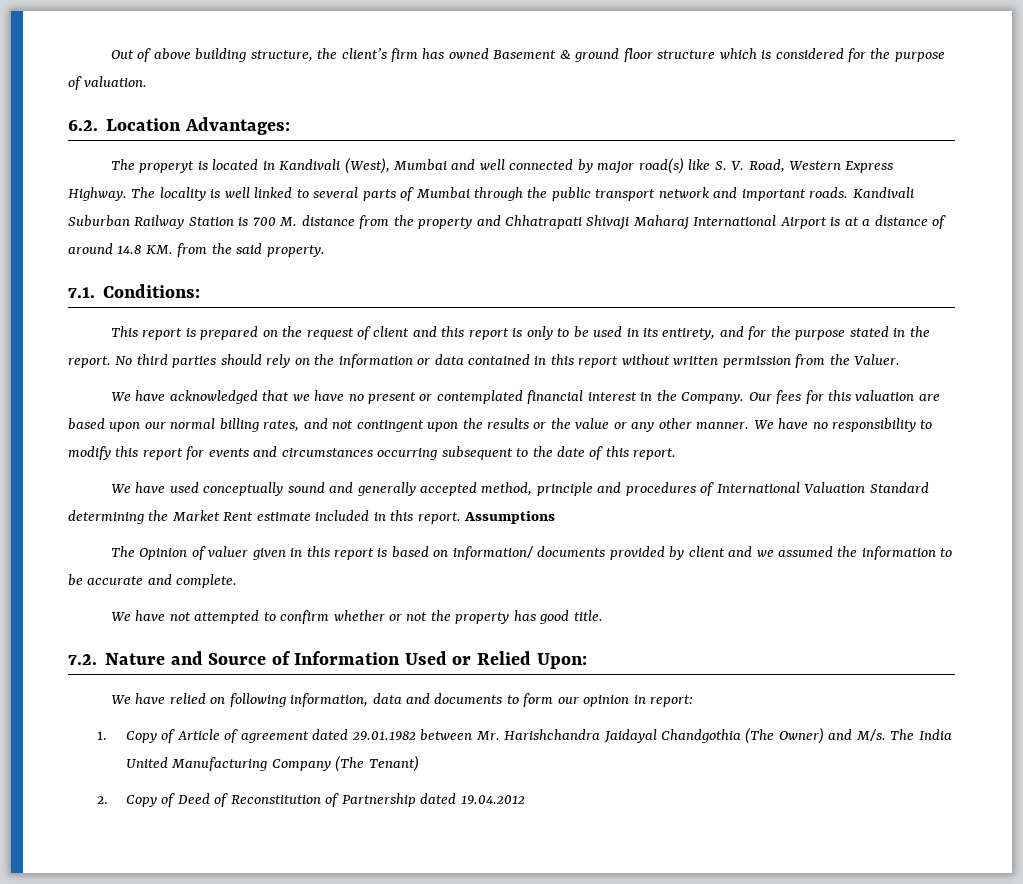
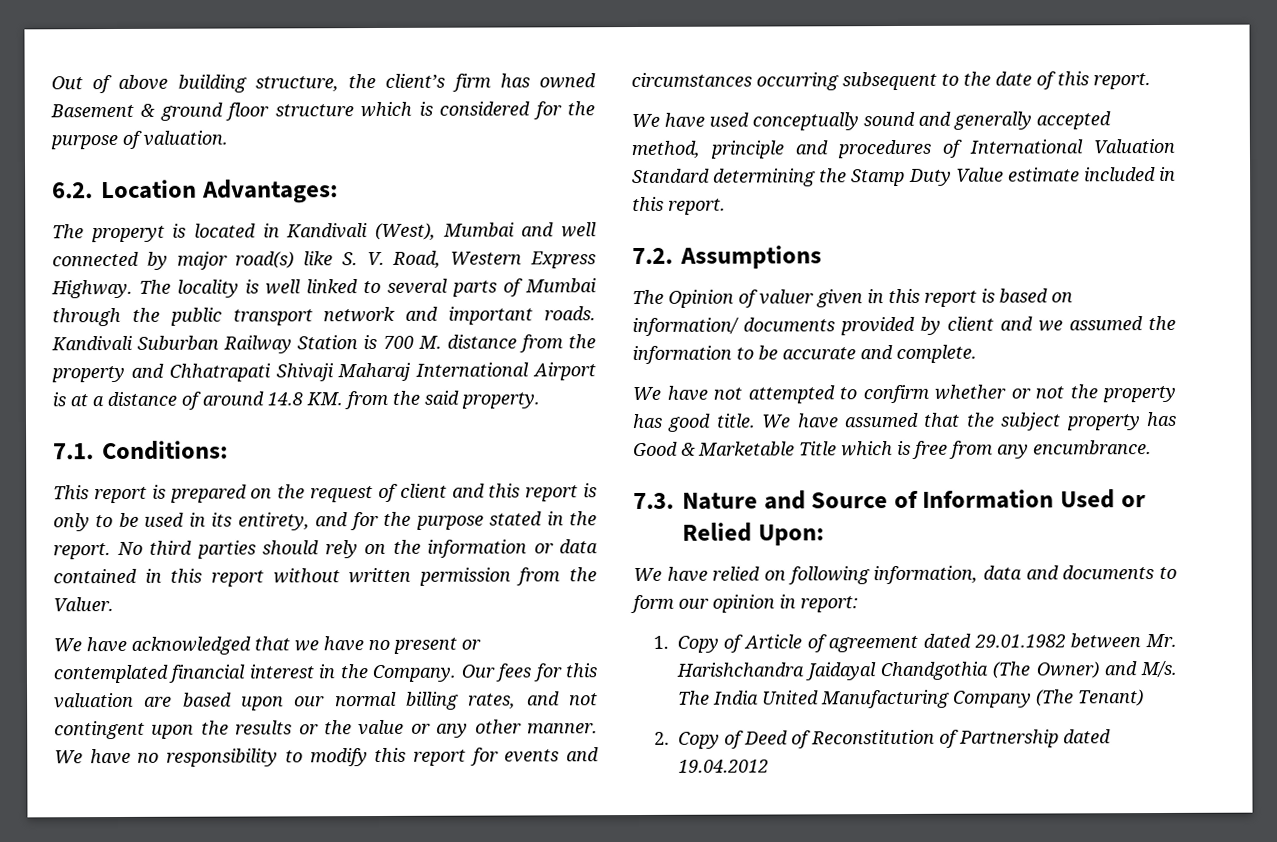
- We have used conceptually sound and generally accepted method, principle and procedures of International Valuation Standard determining the Market Rent estimate included in this report. Assumptions
+ We have used conceptually sound and generally accepted method, principle and procedures of International Valuation Standard determining the Stamp Duty Value estimate included in this report.
+ 7.2. Assumptions
- We have not attempted to confirm whether or not the property has good title.
- 7.2. Nature and Source of Information Used or Relied Upon:
+ We have not attempted to confirm whether or not the property has good title. We have assumed that the subject property has Good & Marketable Title which is free from any encumbrance.
+ 7.3. Nature and Source of Information Used or Relied Upon:

